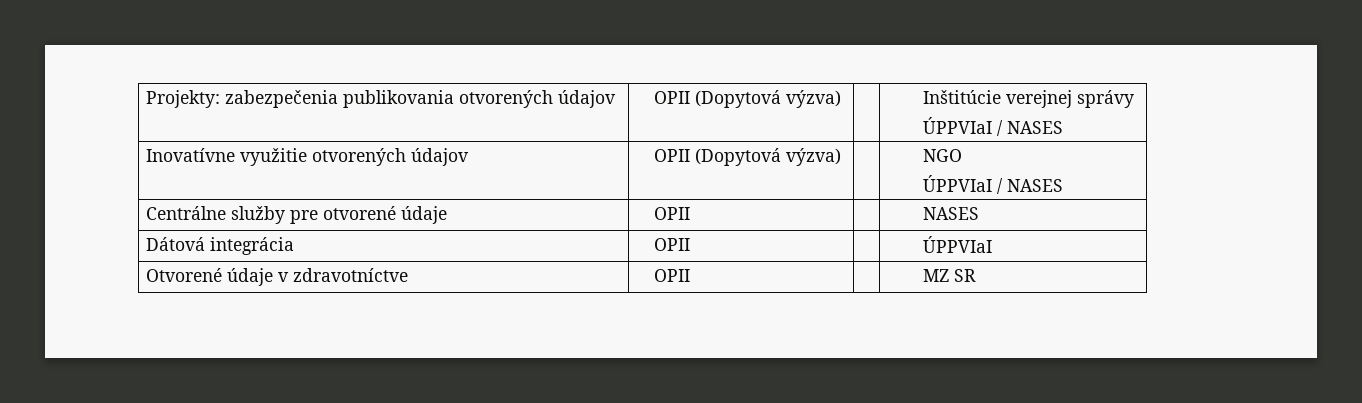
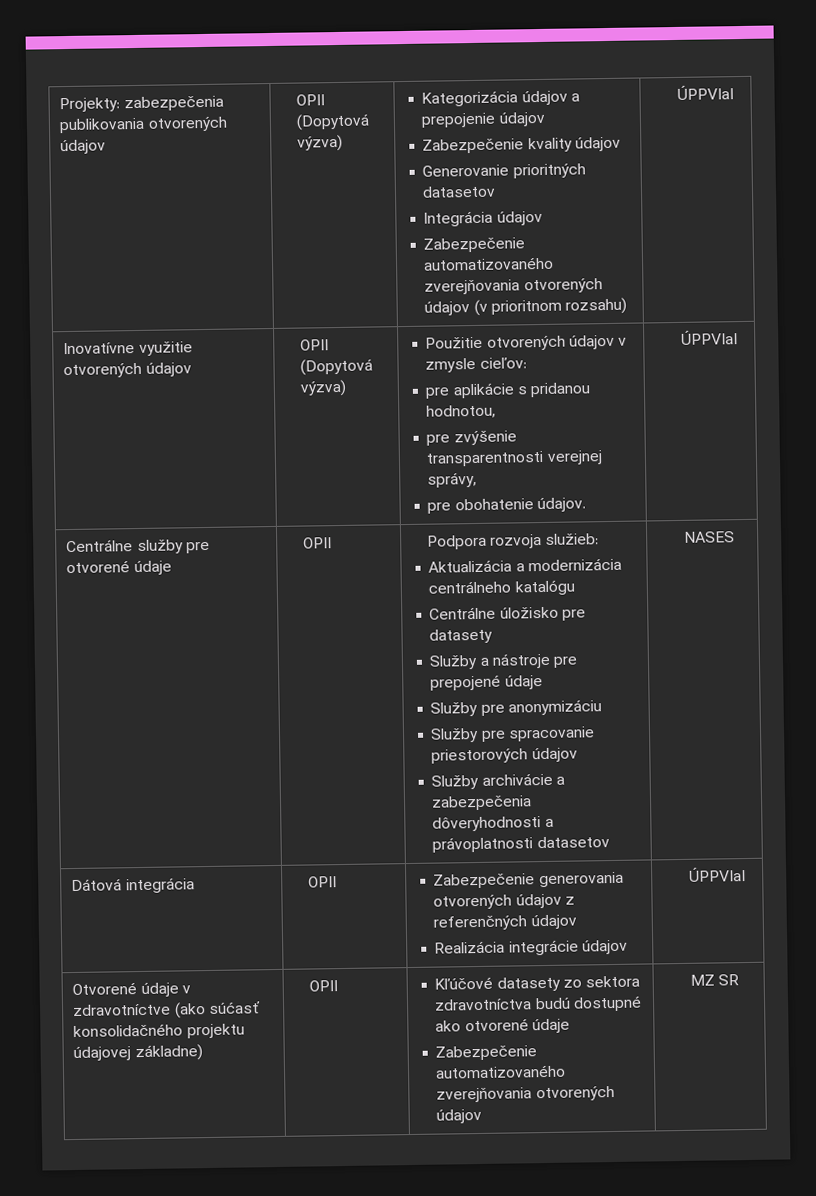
- Projekty: zabezpečenia publikovania otvorených údajov | OPII (Dopytová výzva) | | Inštitúcie verejnej správy
- ÚPPVIaI / NASES
+ Projekty: zabezpečenia publikovania otvorených údajov | OPII (Dopytová výzva) | Kategorizácia údajov a prepojenie údajov
+ Zabezpečenie kvality údajov
+ Generovanie prioritných datasetov
+ Integrácia údajov
+ Zabezpečenie automatizovaného zverejňovania otvorených údajov (v prioritnom rozsahu) | ÚPPVIaI
- Inovatívne využitie otvorených údajov | OPII (Dopytová výzva) | | NGO
- ÚPPVIaI / NASES
+ Inovatívne využitie otvorených údajov | OPII (Dopytová výzva) | Použitie otvorených údajov v zmysle cieľov:
+ pre aplikácie s pridanou hodnotou,
+ pre zvýšenie transparentnosti verejnej správy,
+ pre obohatenie údajov. | ÚPPVIaI
- OPII | | NASES
- Dátová integrácia | OPII | | ÚPPVIaI
+ OPII | Podpora rozvoja služieb:
+ Aktualizácia a modernizácia centrálneho katalógu
+ Centrálne úložisko pre datasety
+ Služby a nástroje pre prepojené údaje
+ Služby pre anonymizáciu
+ Služby pre spracovanie priestorových údajov
+ Služby archivácie a zabezpečenia dôveryhodnosti a právoplatnosti datasetov | NASES
+ Dátová integrácia | OPII | Zabezpečenie generovania otvorených údajov z referenčných údajov
+ Realizácia integrácie údajov | ÚPPVIaI
- Otvorené údaje v zdravotníctve | OPII | | MZ SR
+ Otvorené údaje v zdravotníctve (ako súćasť konsolidačného projektu údajovej základne) | OPII | Kľúčové datasety zo sektora zdravotníctva budú dostupné ako otvorené údaje
+ Zabezpečenie automatizovaného zverejňovania otvorených údajov | MZ SR

